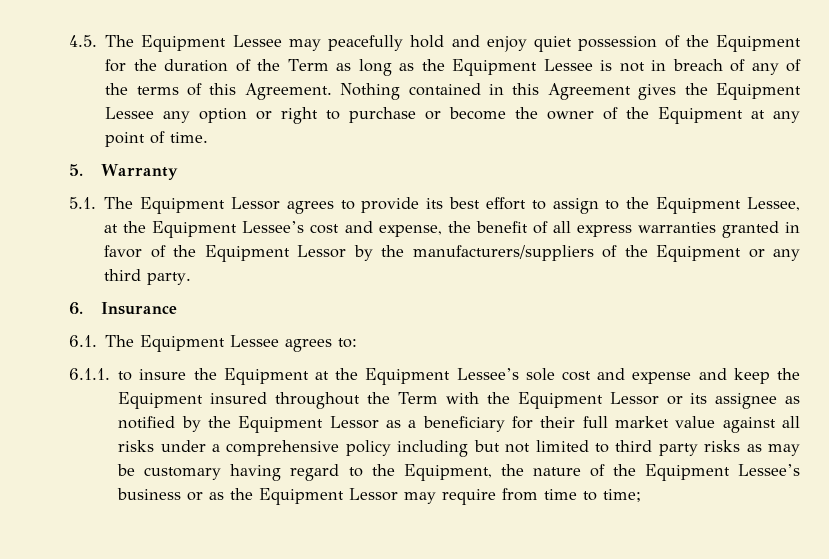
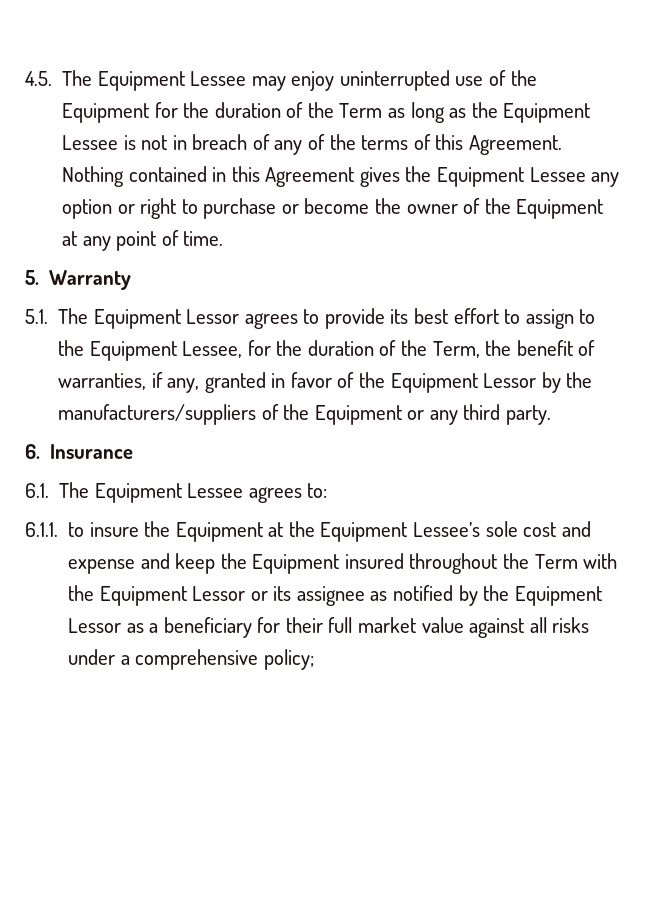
- 4.5. The Equipment Lessee may peacefully hold and enjoy quiet possession of the Equipment for the duration of the Term as long as the Equipment Lessee is not in breach of any of the terms of this Agreement.
+ 4.5. The Equipment Lessee may enjoy uninterrupted use of the Equipment for the duration of the Term as long as the Equipment Lessee is not in breach of any of the terms of this Agreement.
- 5.1. The Equipment Lessor agrees to provide its best effort to assign to the Equipment Lessee, at the Equipment Lessee’s cost and expense, the benefit of all express warranties granted in favor of the Equipment Lessor by the manufacturers/suppliers of the Equipment or any third party.
+ 5.1. The Equipment Lessor agrees to provide its best effort to assign to the Equipment Lessee, for the duration of the Term, the benefit of warranties, if any, granted in favor of the Equipment Lessor by the manufacturers/suppliers of the Equipment or any third party.
- 6.1.1. to insure the Equipment at the Equipment Lessee’s sole cost and expense and keep the Equipment insured throughout the Term with the Equipment Lessor or its assignee as notified by the Equipment Lessor as a beneficiary for their full market value against all risks under a comprehensive policy including but not limited to third party risks as may be customary having regard to the Equipment, the nature of the Equipment Lessee’s business or as the Equipment Lessor may require from time to time;
+ 6.1.1. to insure the Equipment at the Equipment Lessee’s sole cost and expense and keep the Equipment insured throughout the Term with the Equipment Lessor or its assignee as notified by the Equipment Lessor as a beneficiary for their full market value against all risks under a comprehensive policy;

